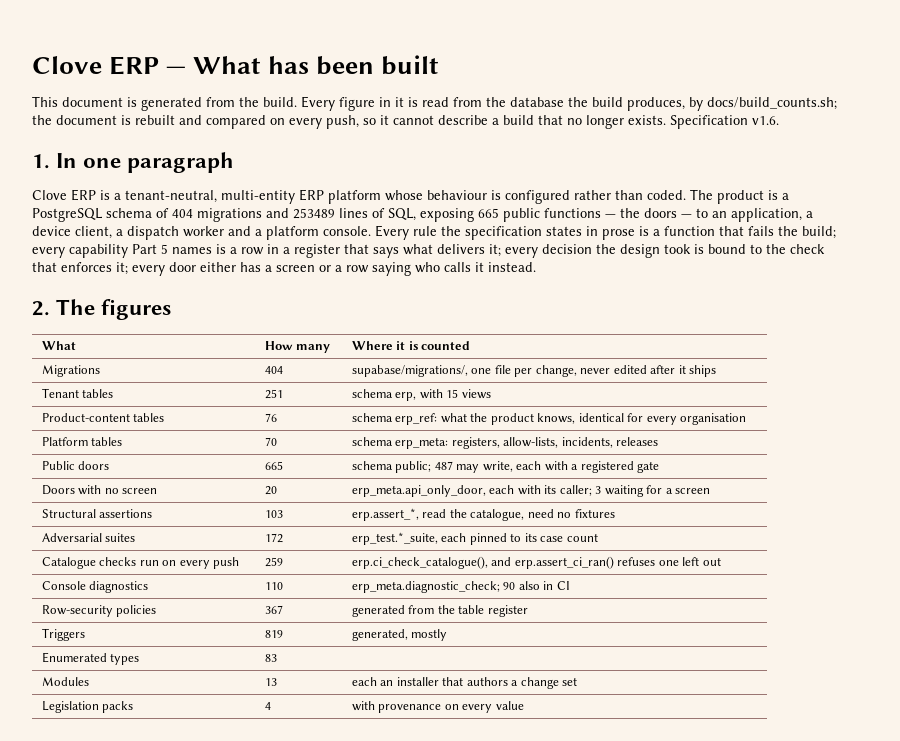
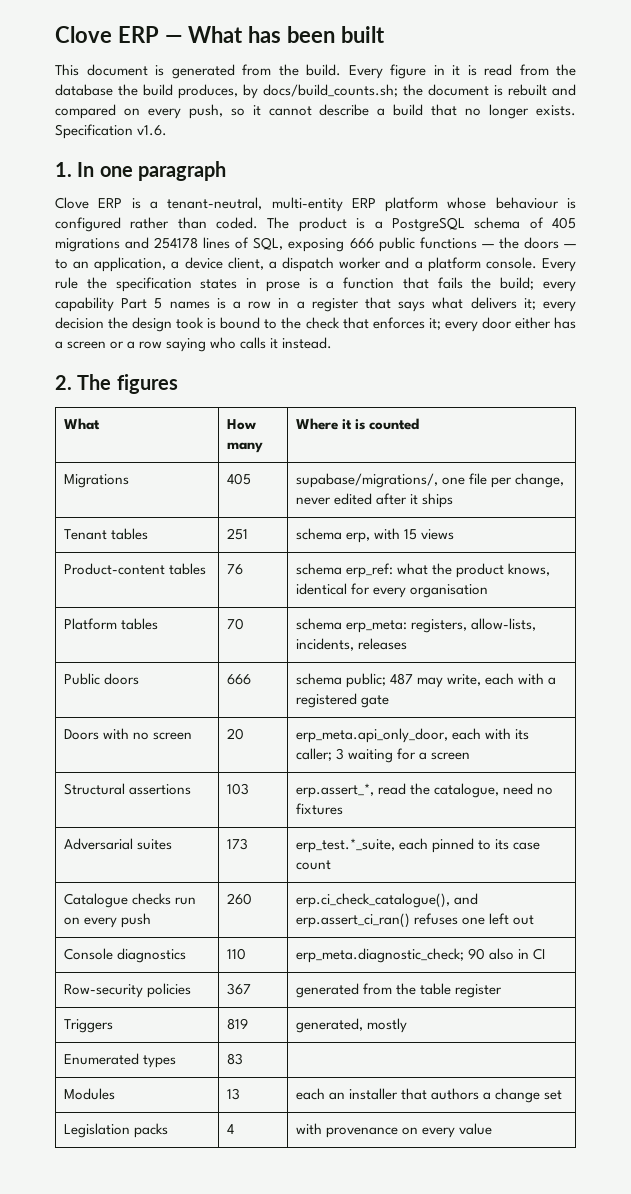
- The product is a PostgreSQL schema of 404 migrations and 253489 lines of SQL, exposing 665 public functions — the doors — to an application, a device client, a dispatch worker and a platform console.
+ The product is a PostgreSQL schema of 405 migrations and 254178 lines of SQL, exposing 666 public functions — the doors — to an application, a device client, a dispatch worker and a platform console.
- Migrations | 404 | supabase/migrations/, one file per change, never edited after it ships
+ Migrations | 405 | supabase/migrations/, one file per change, never edited after it ships
- Public doors | 665 | schema public; 487 may write, each with a registered gate
+ Public doors | 666 | schema public; 487 may write, each with a registered gate
- Adversarial suites | 172 | erp_test.*_suite, each pinned to its case count
+ Adversarial suites | 173 | erp_test.*_suite, each pinned to its case count
- Catalogue checks run on every push | 259 | erp.ci_check_catalogue(), and erp.assert_ci_ran() refuses one left out
+ Catalogue checks run on every push | 260 | erp.ci_check_catalogue(), and erp.assert_ci_ran() refuses one left out

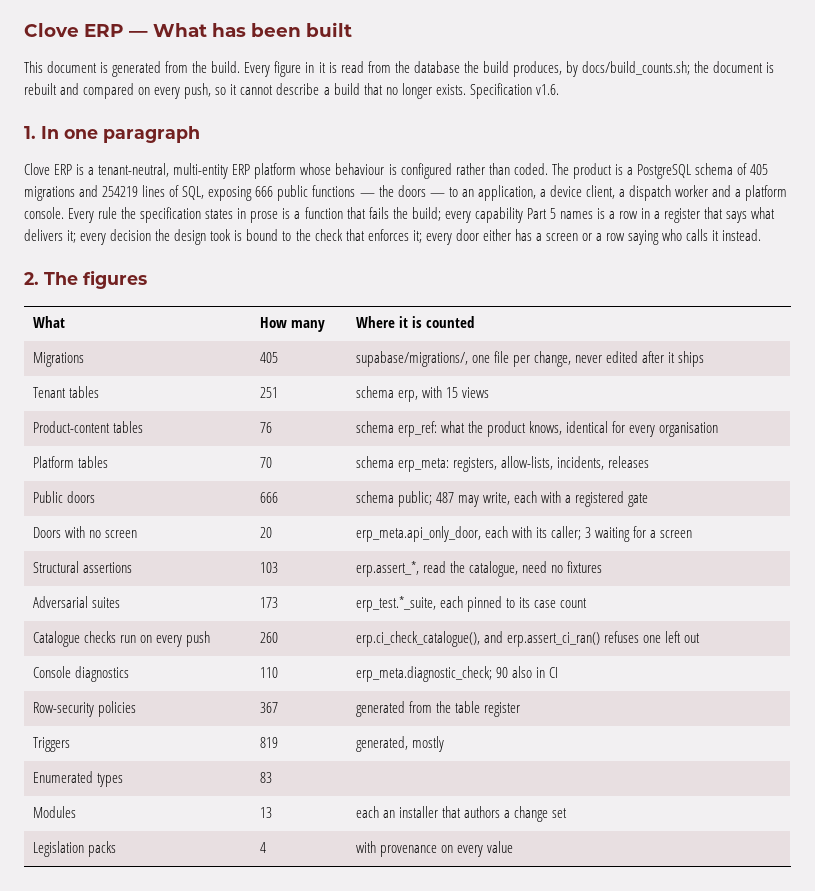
- The product is a PostgreSQL schema of 405 migrations and 254178 lines of SQL, exposing 666 public functions — the doors — to an application, a device client, a dispatch worker and a platform console.
+ The product is a PostgreSQL schema of 405 migrations and 254219 lines of SQL, exposing 666 public functions — the doors — to an application, a device client, a dispatch worker and a platform console.

